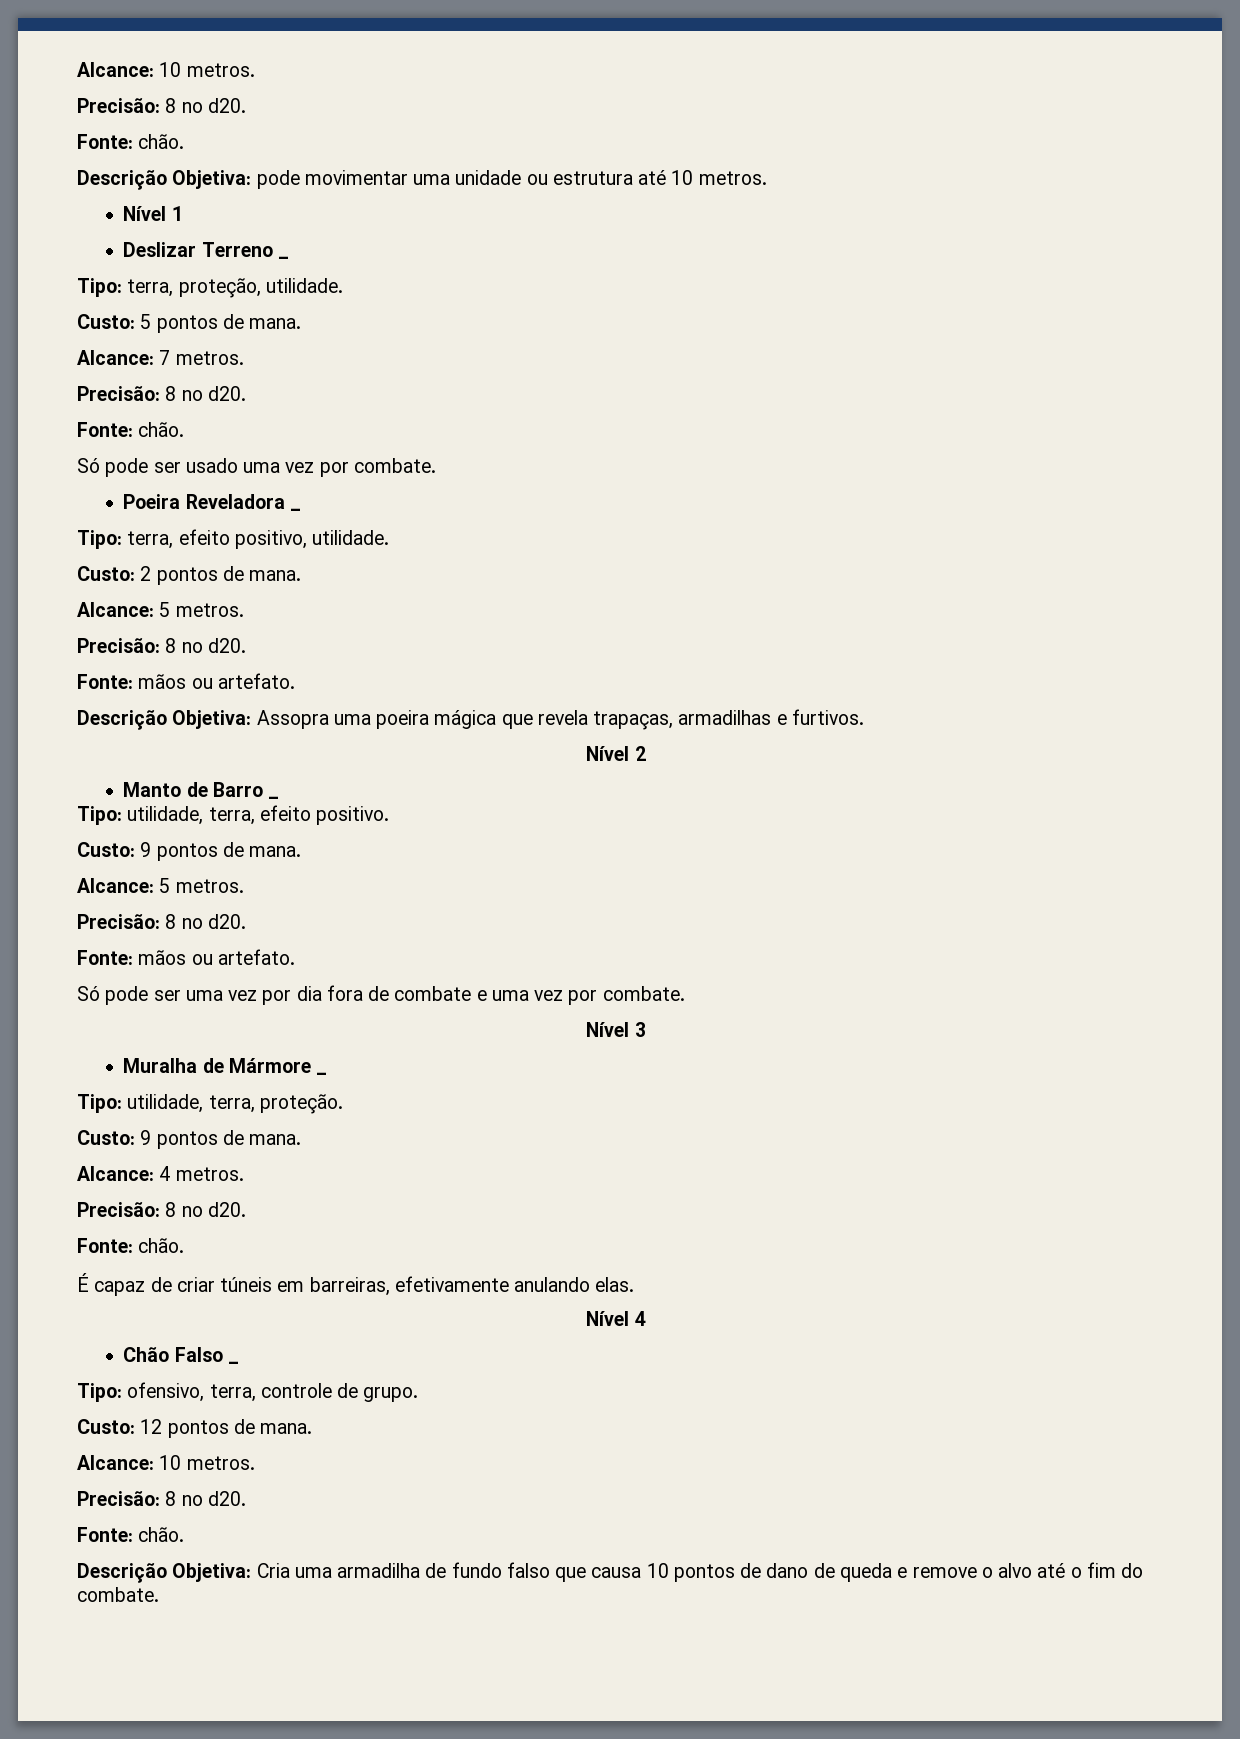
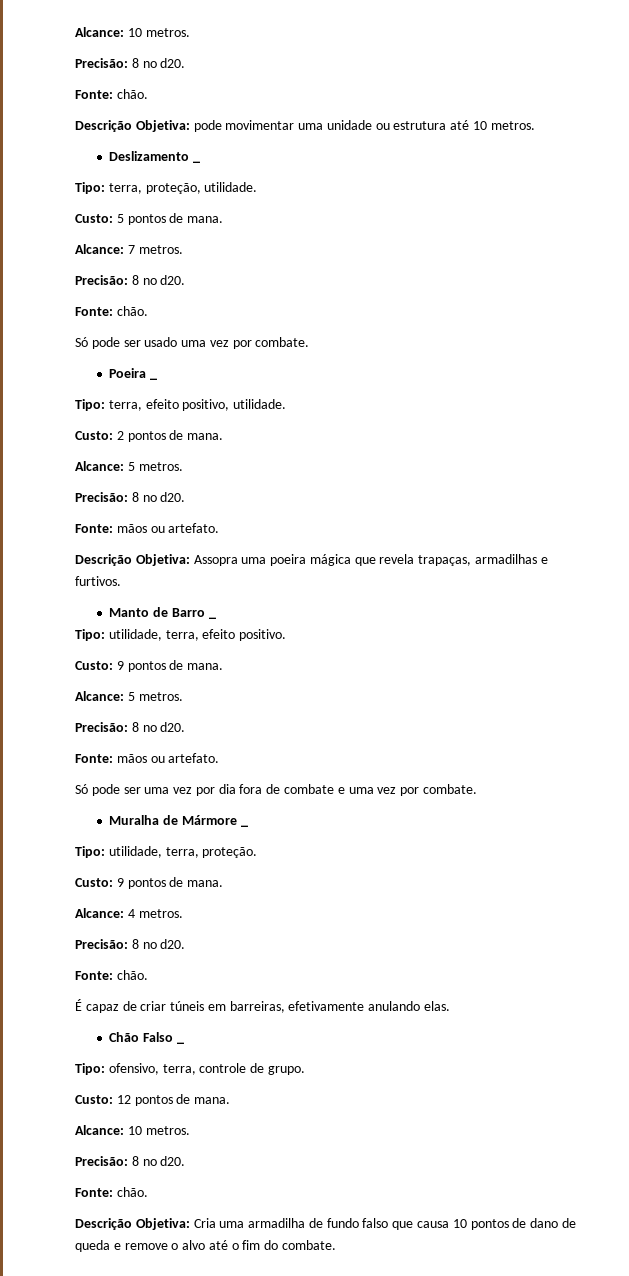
- Nível 1
- Deslizar Terreno _
+ Deslizamento _
- Poeira Reveladora _
+ Poeira _
- Nível 2
- Nível 3
- Nível 4

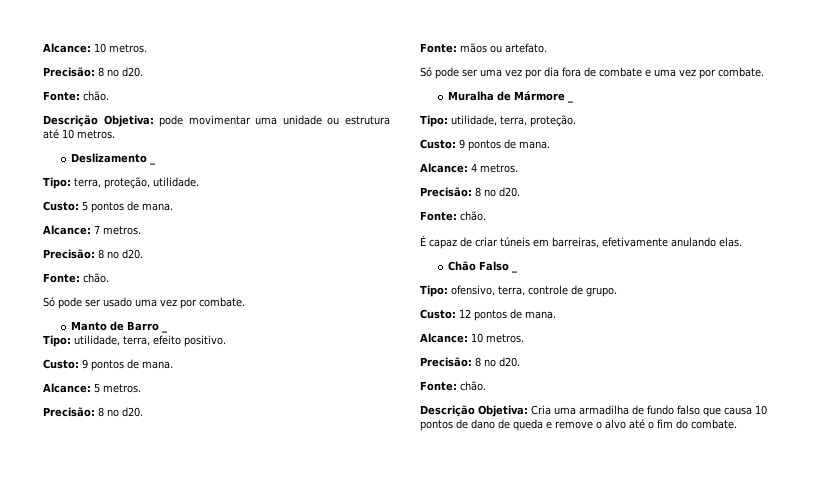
- Poeira _
- Tipo: terra, efeito positivo, utilidade.
- Custo: 2 pontos de mana.
- Alcance: 5 metros.
- Precisão: 8 no d20.
- Fonte: mãos ou artefato.
- Descrição Objetiva: Assopra uma poeira mágica que revela trapaças, armadilhas e furtivos.

